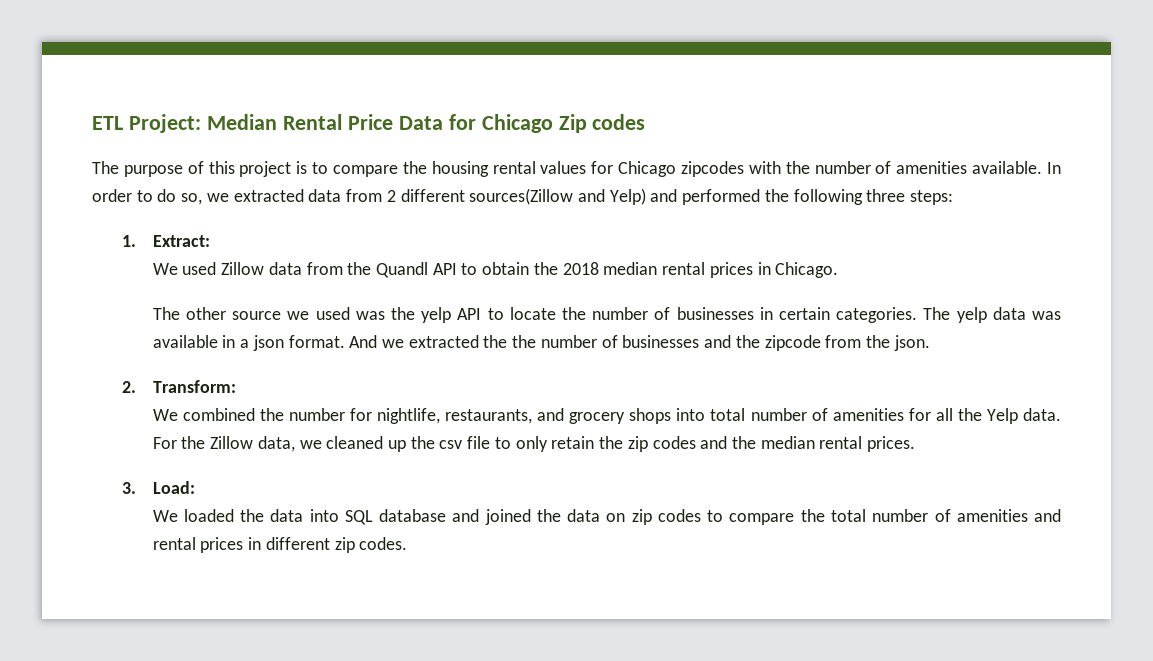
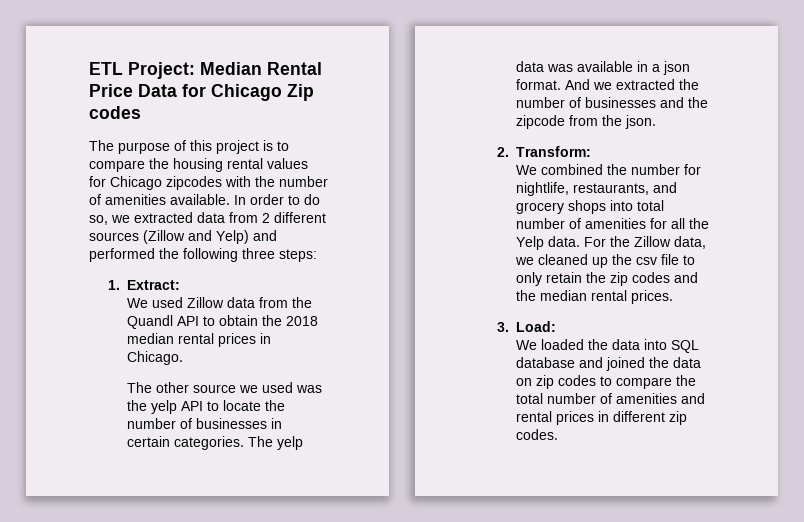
- In order to do so, we extracted data from 2 different sources(Zillow and Yelp) and performed the following three steps:
+ In order to do so, we extracted data from 2 different sources (Zillow and Yelp) and performed the following three steps:
- And we extracted the the number of businesses and the zipcode from the json.
+ And we extracted the number of businesses and the zipcode from the json.

